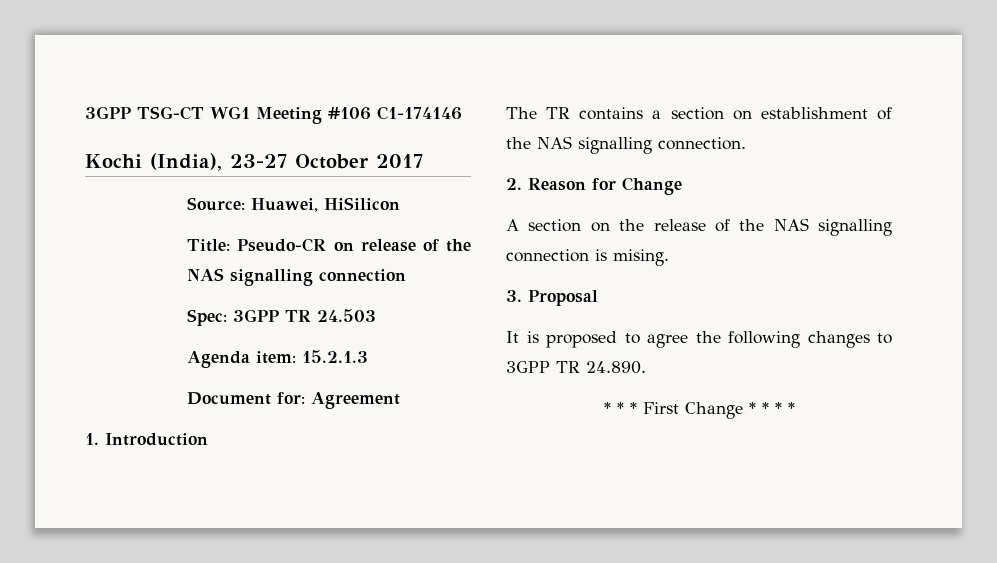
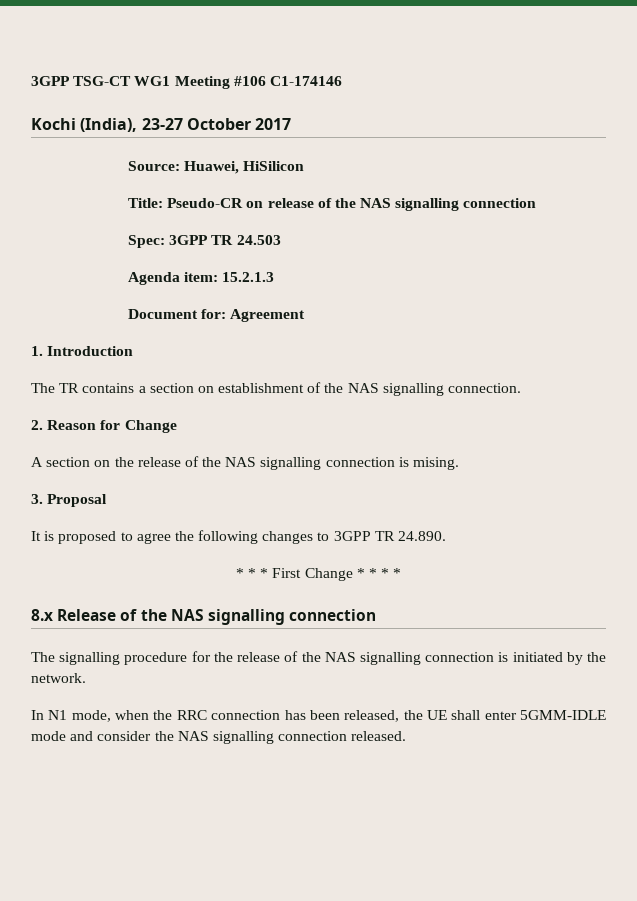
+ 8.x Release of the NAS signalling connection
+ The signalling procedure for the release of the NAS signalling connection is initiated by the network.
+ In N1 mode, when the RRC connection has been released, the UE shall enter 5GMM-IDLE mode and consider the NAS signalling connection released.

